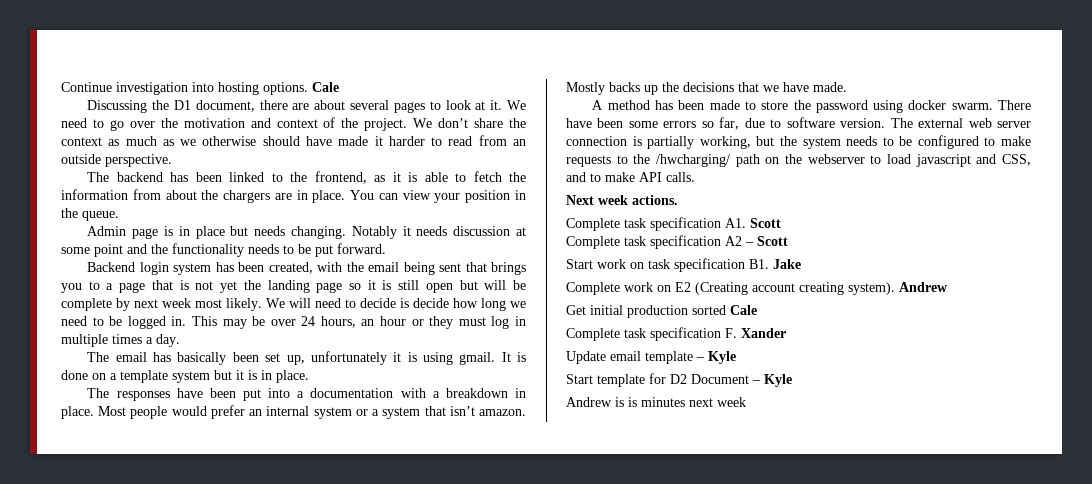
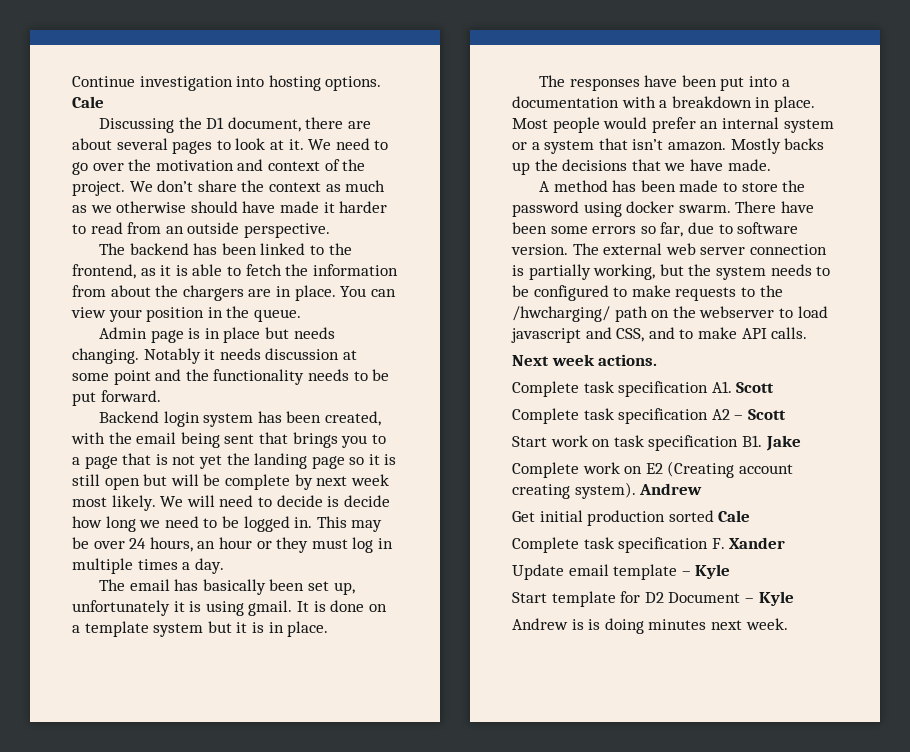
- Andrew is is minutes next week
+ Andrew is is doing minutes next week.

